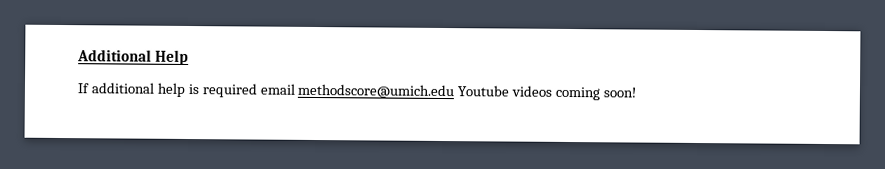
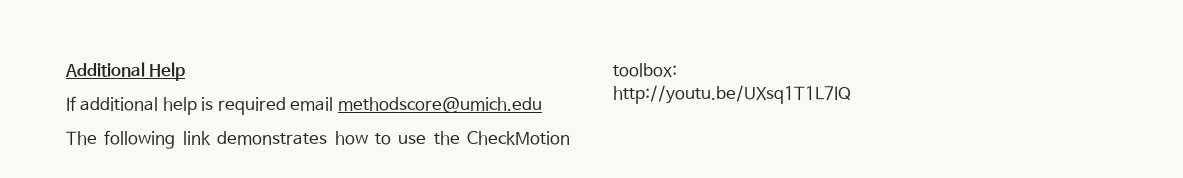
- If additional help is required email methodscore@umich.edu Youtube videos coming soon!
+ If additional help is required email methodscore@umich.edu
+ The following link demonstrates how to use the CheckMotion toolbox:
+ http://youtu.be/UXsq1T1L7IQ

